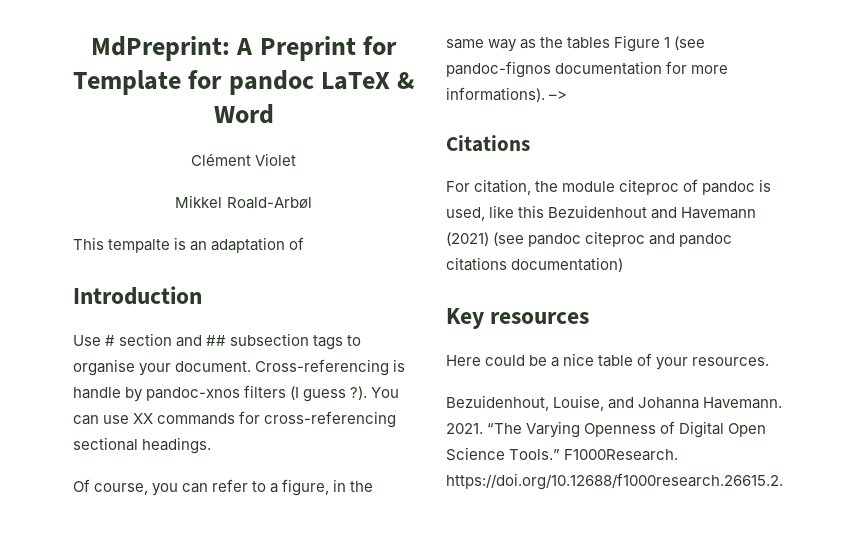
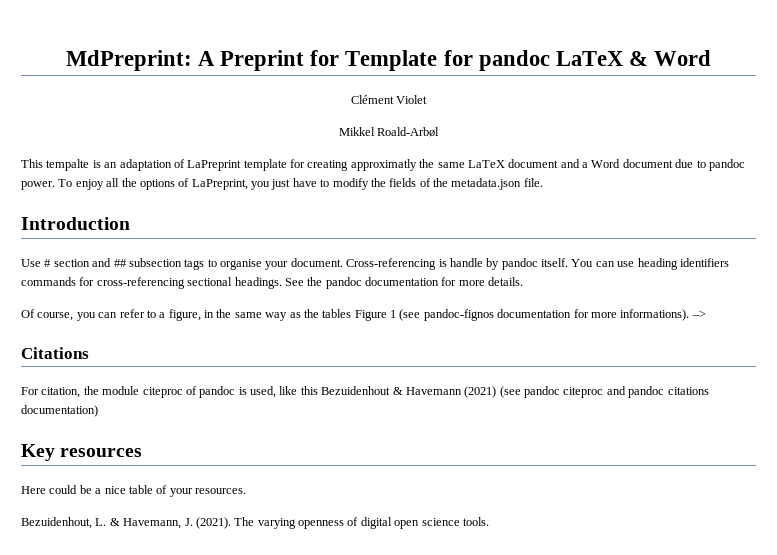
- This tempalte is an adaptation of
+ This tempalte is an adaptation of LaPreprint template for creating approximatly the same LaTeX document and a Word document due to pandoc power. To enjoy all the options of LaPreprint, you just have to modify the fields of the metadata.json file.
- Cross-referencing is handle by pandoc-xnos filters (I guess ?).
+ Cross-referencing is handle by pandoc itself.
- You can use XX commands for cross-referencing sectional headings.
+ You can use heading identifiers commands for cross-referencing sectional headings. See the pandoc documentation for more details.
- For citation, the module citeproc of pandoc is used, like this Bezuidenhout and Havemann (2021) (see pandoc citeproc and pandoc citations documentation)
+ For citation, the module citeproc of pandoc is used, like this Bezuidenhout & Havemann (2021) (see pandoc citeproc and pandoc citations documentation)
- Bezuidenhout, Louise, and Johanna Havemann. 2021. “The Varying Openness of Digital Open Science Tools.” F1000Research. https://doi.org/10.12688/f1000research.26615.2.
+ Bezuidenhout, L. & Havemann, J. (2021). The varying openness of digital open science tools.

